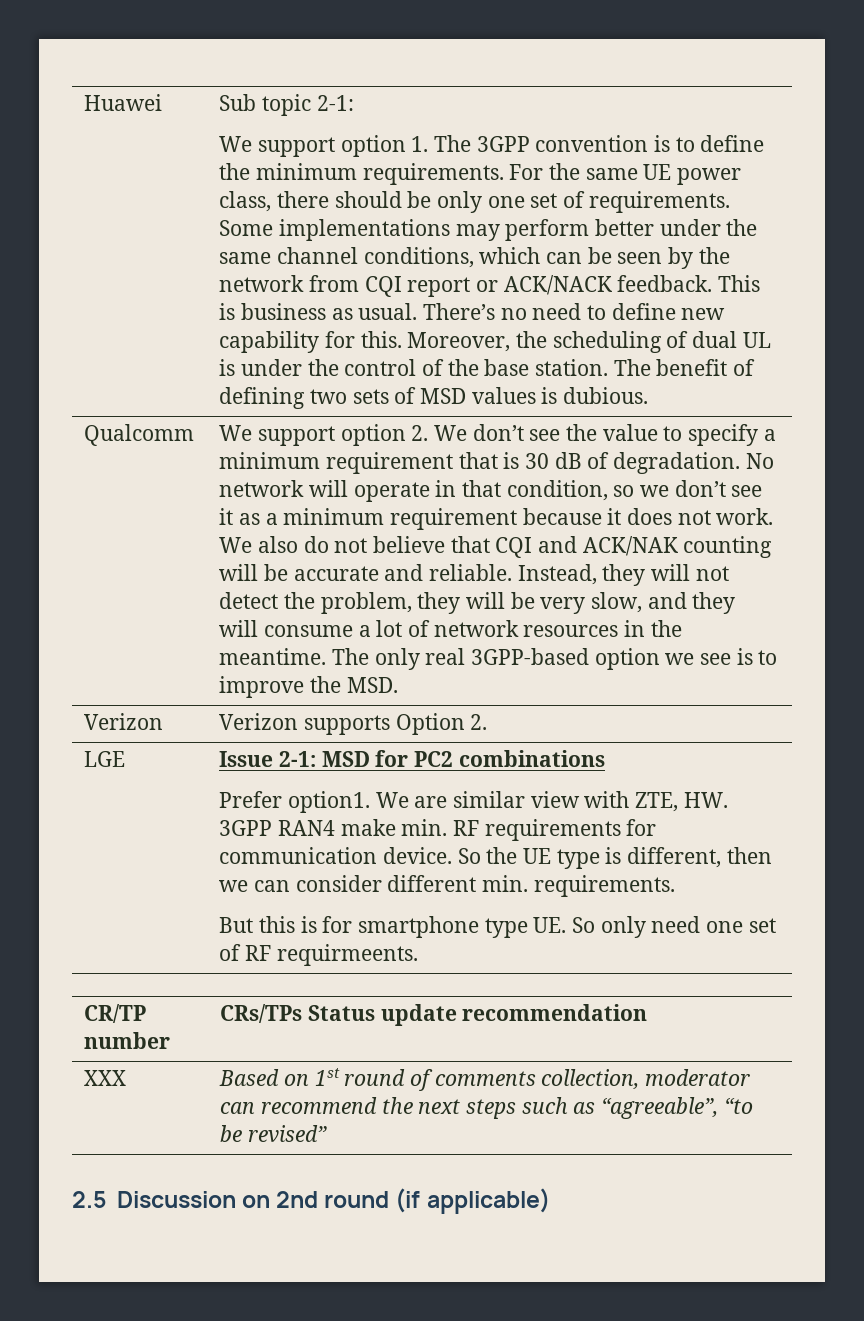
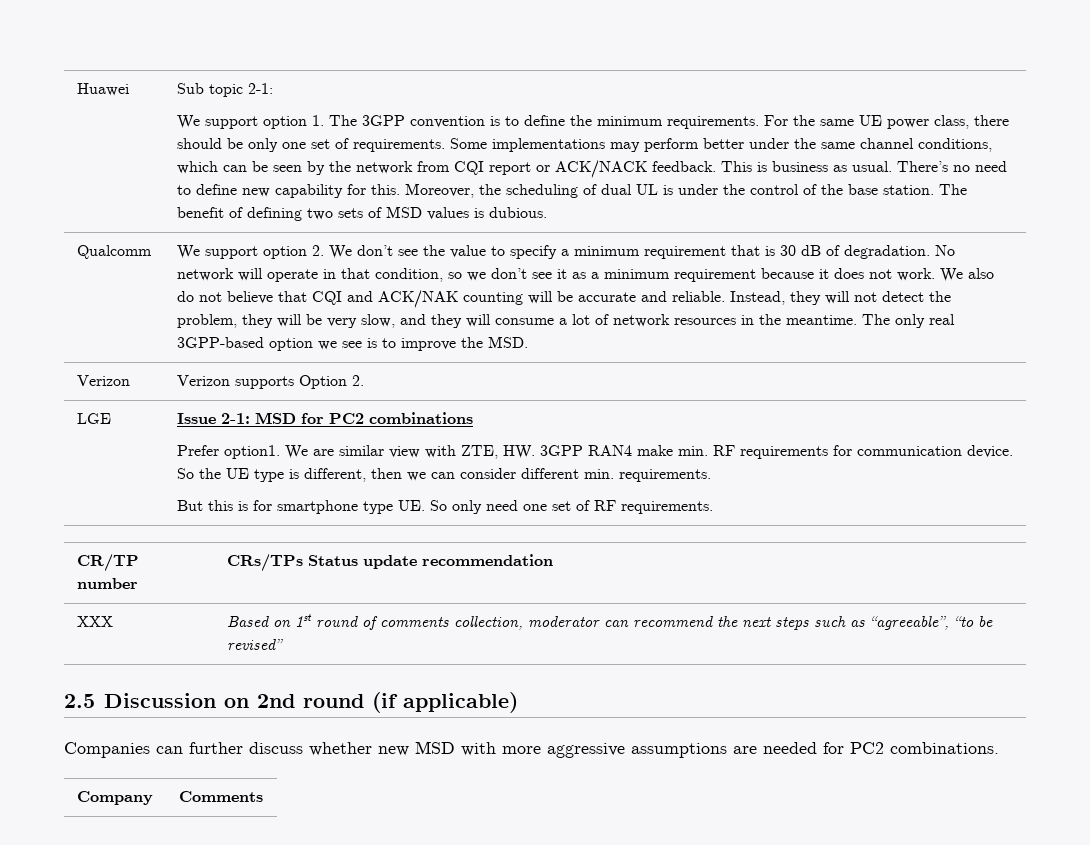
- But this is for smartphone type UE. So only need one set of RF requirmeents.
+ But this is for smartphone type UE. So only need one set of RF requirements.
+ Companies can further discuss whether new MSD with more aggressive assumptions are needed for PC2 combinations.
+ Company | Comments

